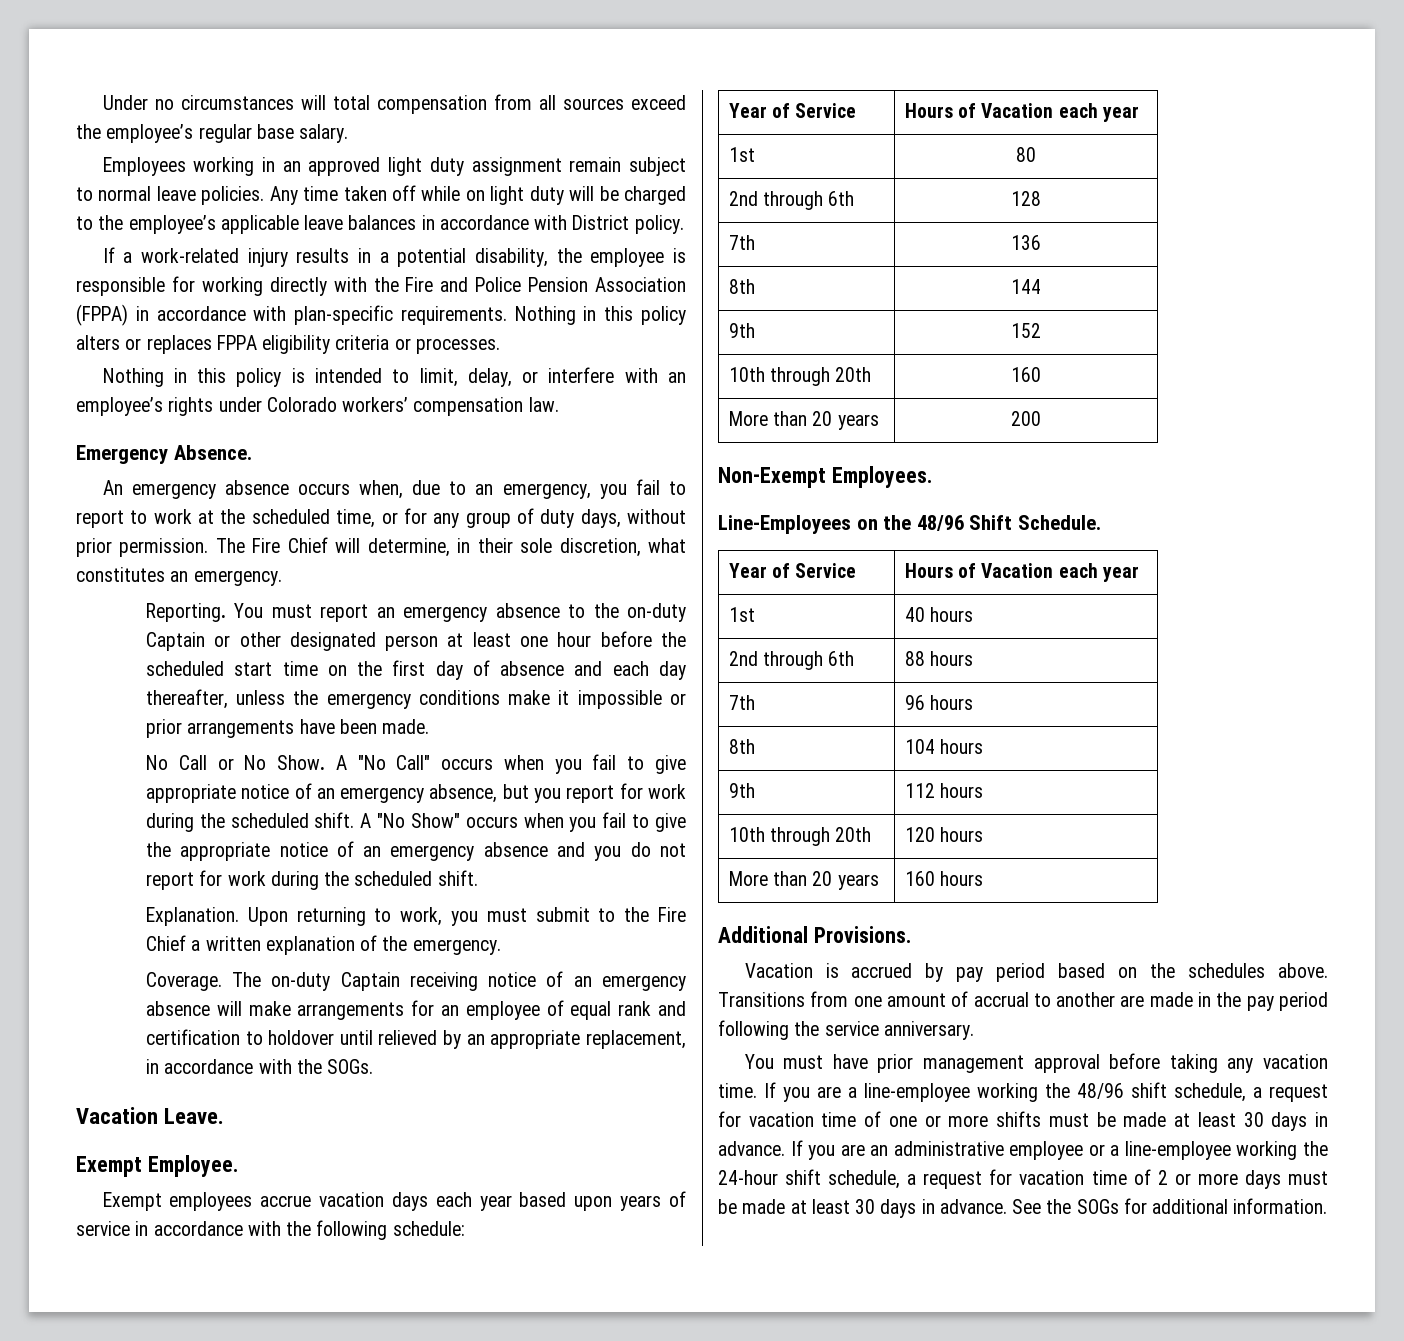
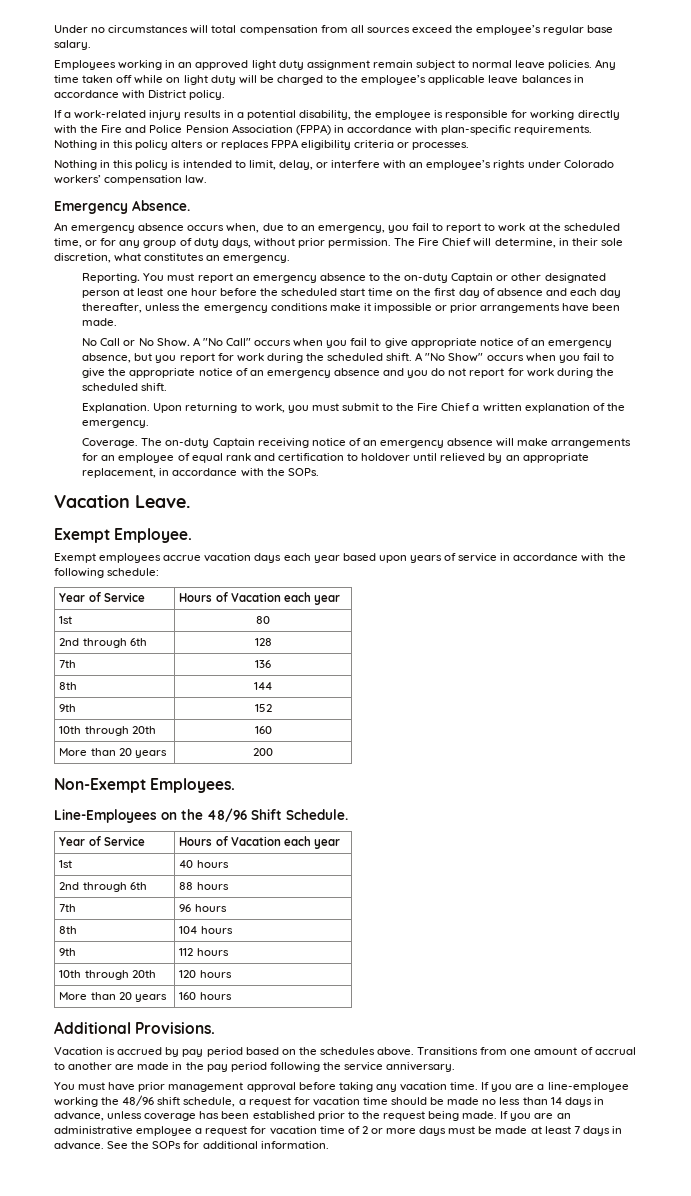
- The on-duty Captain receiving notice of an emergency absence will make arrangements for an employee of equal rank and certification to holdover until relieved by an appropriate replacement, in accordance with the SOGs.
+ The on-duty Captain receiving notice of an emergency absence will make arrangements for an employee of equal rank and certification to holdover until relieved by an appropriate replacement, in accordance with the SOPs.
- If you are a line-employee working the 48/96 shift schedule, a request for vacation time of one or more shifts must be made at least 30 days in advance.
+ If you are a line-employee working the 48/96 shift schedule, a request for vacation time should be made no less than 14 days in advance, unless coverage has been established prior to the request being made.
- If you are an administrative employee or a line-employee working the 24-hour shift schedule, a request for vacation time of 2 or more days must be made at least 30 days in advance.
+ If you are an administrative employee a request for vacation time of 2 or more days must be made at least 7 days in advance.
- See the SOGs for additional information.
+ See the SOPs for additional information.

